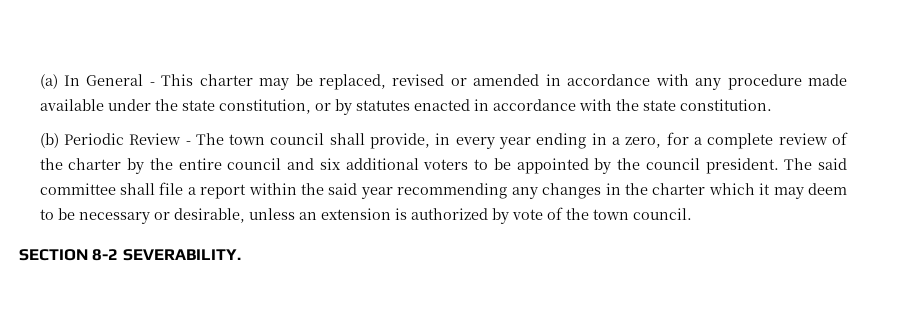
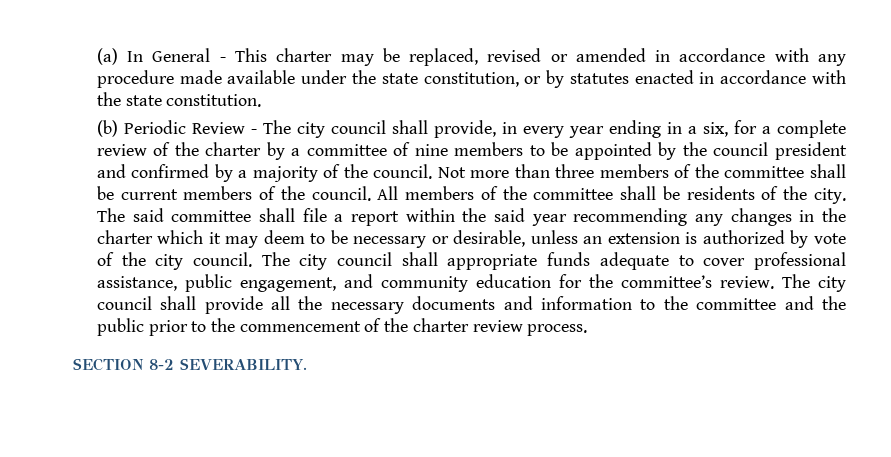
- (b) Periodic Review - The town council shall provide, in every year ending in a zero, for a complete review of the charter by the entire council and six additional voters to be appointed by the council president.
+ (b) Periodic Review - The city council shall provide, in every year ending in a six, for a complete review of the charter by a committee of nine members to be appointed by the council president and confirmed by a majority of the council. Not more than three members of the committee shall be current members of the council. All members of the committee shall be residents of the city.
- The said committee shall file a report within the said year recommending any changes in the charter which it may deem to be necessary or desirable, unless an extension is authorized by vote of the town council.
+ The said committee shall file a report within the said year recommending any changes in the charter which it may deem to be necessary or desirable, unless an extension is authorized by vote of the city council. The city council shall appropriate funds adequate to cover professional assistance, public engagement, and community education for the committee’s review. The city council shall provide all the necessary documents and information to the committee and the public prior to the commencement of the charter review process.

